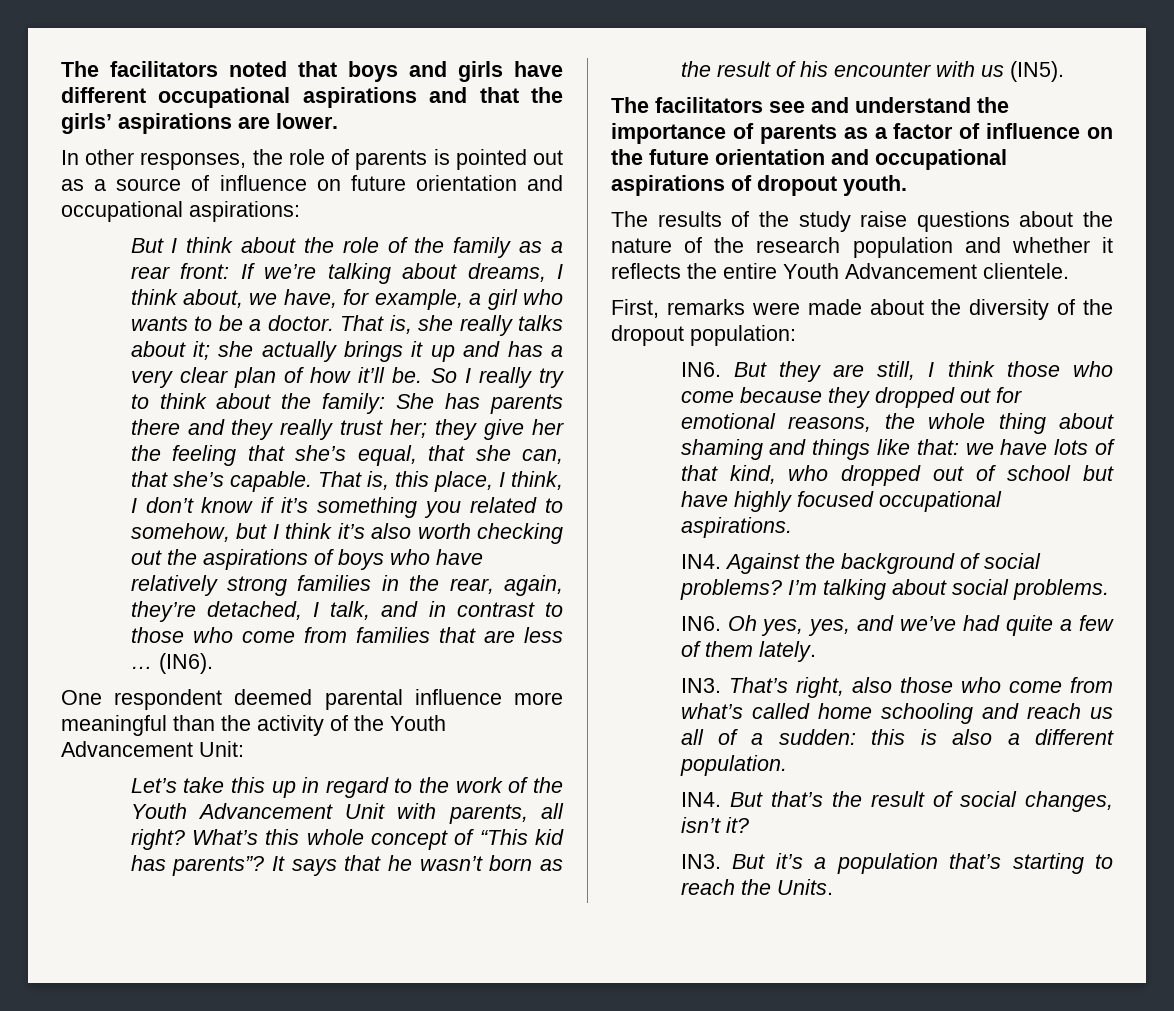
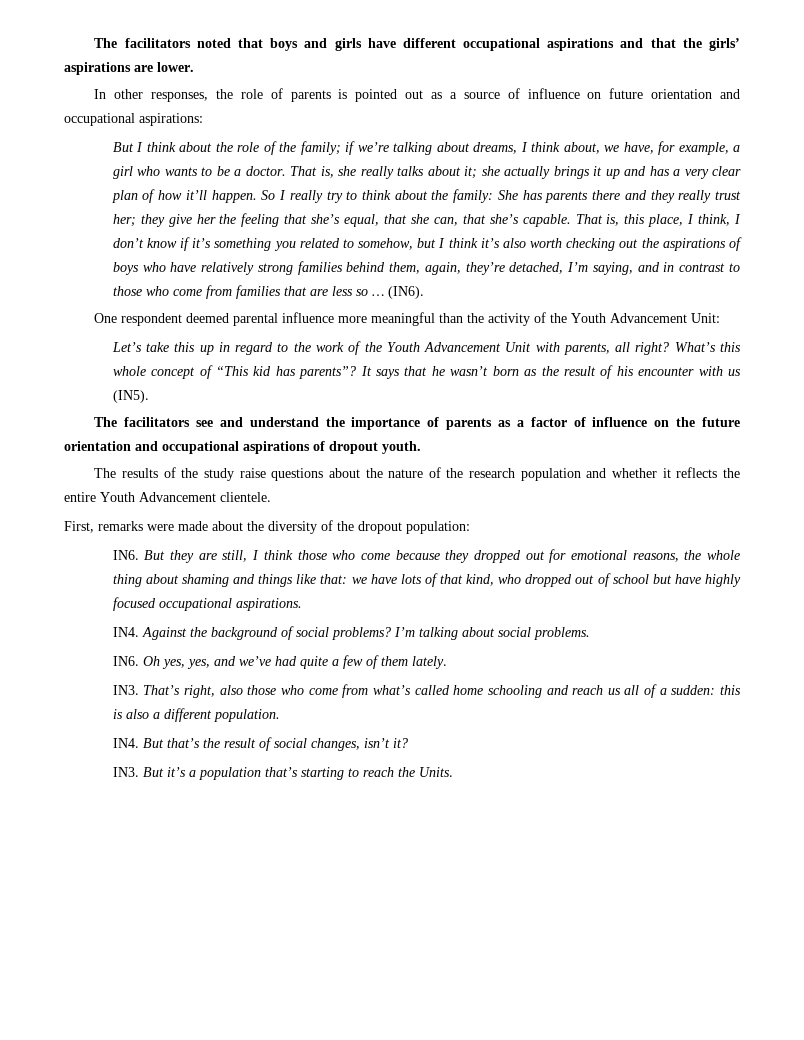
- But I think about the role of the family as a rear front: If we’re talking about dreams, I think about, we have, for example, a girl who wants to be a doctor.
+ But I think about the role of the family; if we’re talking about dreams, I think about, we have, for example, a girl who wants to be a doctor.
- That is, she really talks about it; she actually brings it up and has a very clear plan of how it’ll be.
+ That is, she really talks about it; she actually brings it up and has a very clear plan of how it’ll happen.
- That is, this place, I think, I don’t know if it’s something you related to somehow, but I think it’s also worth checking out the aspirations of boys who have relatively strong families in the rear, again, they’re detached, I talk, and in contrast to those who come from families that are less …
+ That is, this place, I think, I don’t know if it’s something you related to somehow, but I think it’s also worth checking out the aspirations of boys who have relatively strong families behind them, again, they’re detached, I’m saying, and in contrast to those who come from families that are less so …

